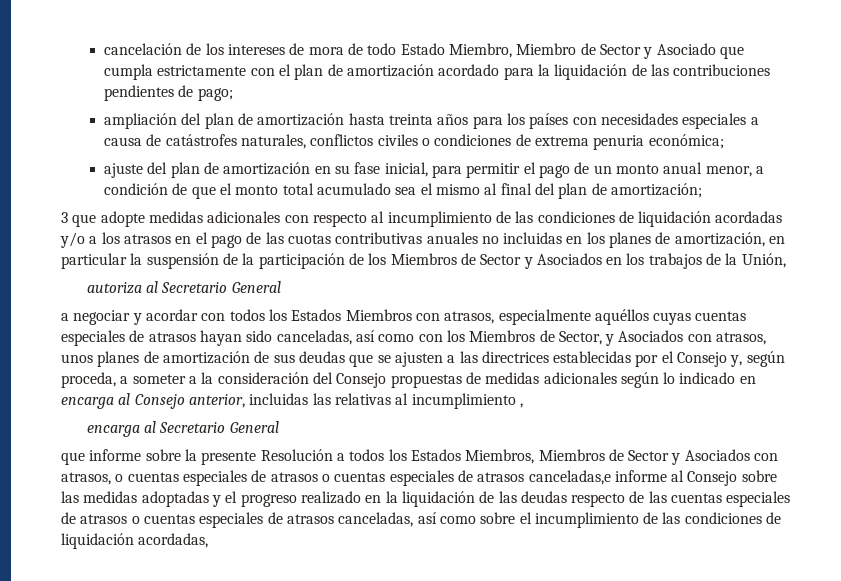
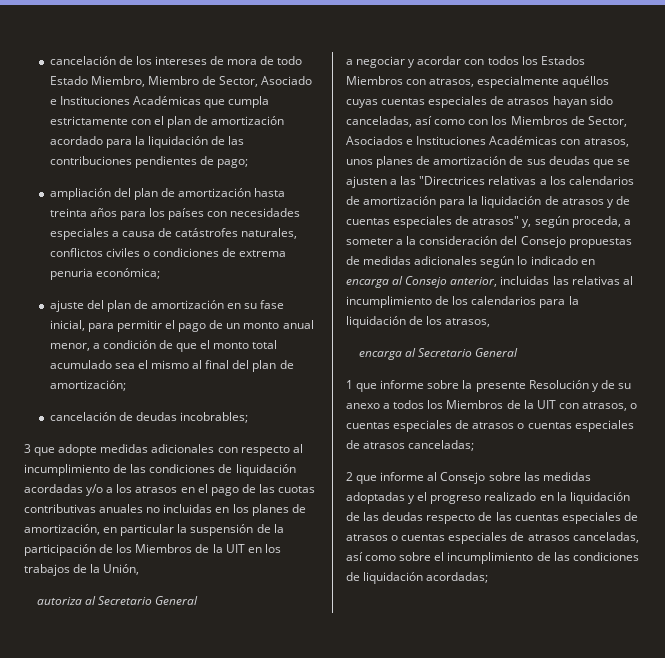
- cancelación de los intereses de mora de todo Estado Miembro, Miembro de Sector y Asociado que cumpla estrictamente con el plan de amortización acordado para la liquidación de las contribuciones pendientes de pago;
+ cancelación de los intereses de mora de todo Estado Miembro, Miembro de Sector, Asociado e Instituciones Académicas que cumpla estrictamente con el plan de amortización acordado para la liquidación de las contribuciones pendientes de pago;
+ cancelación de deudas incobrables;
- 3 que adopte medidas adicionales con respecto al incumplimiento de las condiciones de liquidación acordadas y/o a los atrasos en el pago de las cuotas contributivas anuales no incluidas en los planes de amortización, en particular la suspensión de la participación de los Miembros de Sector y Asociados en los trabajos de la Unión,
+ 3 que adopte medidas adicionales con respecto al incumplimiento de las condiciones de liquidación acordadas y/o a los atrasos en el pago de las cuotas contributivas anuales no incluidas en los planes de amortización, en particular la suspensión de la participación de los Miembros de la UIT en los trabajos de la Unión,
- a negociar y acordar con todos los Estados Miembros con atrasos, especialmente aquéllos cuyas cuentas especiales de atrasos hayan sido canceladas, así como con los Miembros de Sector, y Asociados con atrasos, unos planes de amortización de sus deudas que se ajusten a las directrices establecidas por el Consejo y, según proceda, a someter a la consideración del Consejo propuestas de medidas adicionales según lo indicado en encarga al Consejo anterior, incluidas las relativas al incumplimiento ,
+ a negociar y acordar con todos los Estados Miembros con atrasos, especialmente aquéllos cuyas cuentas especiales de atrasos hayan sido canceladas, así como con los Miembros de Sector, Asociados e Instituciones Académicas con atrasos, unos planes de amortización de sus deudas que se ajusten a las "Directrices relativas a los calendarios de amortización para la liquidación de atrasos y de cuentas especiales de atrasos" y, según proceda, a someter a la consideración del Consejo propuestas de medidas adicionales según lo indicado en encarga al Consejo anterior, incluidas las relativas al incumplimiento de los calendarios para la liquidación de los atrasos,
- que informe sobre la presente Resolución a todos los Estados Miembros, Miembros de Sector y Asociados con atrasos, o cuentas especiales de atrasos o cuentas especiales de atrasos canceladas,e informe al Consejo sobre las medidas adoptadas y el progreso realizado en la liquidación de las deudas respecto de las cuentas especiales de atrasos o cuentas especiales de atrasos canceladas, así como sobre el incumplimiento de las condiciones de liquidación acordadas,
+ 1 que informe sobre la presente Resolución y de su anexo a todos los Miembros de la UIT con atrasos, o cuentas especiales de atrasos o cuentas especiales de atrasos canceladas;
+ 2 que informe al Consejo sobre las medidas adoptadas y el progreso realizado en la liquidación de las deudas respecto de las cuentas especiales de atrasos o cuentas especiales de atrasos canceladas, así como sobre el incumplimiento de las condiciones de liquidación acordadas;

